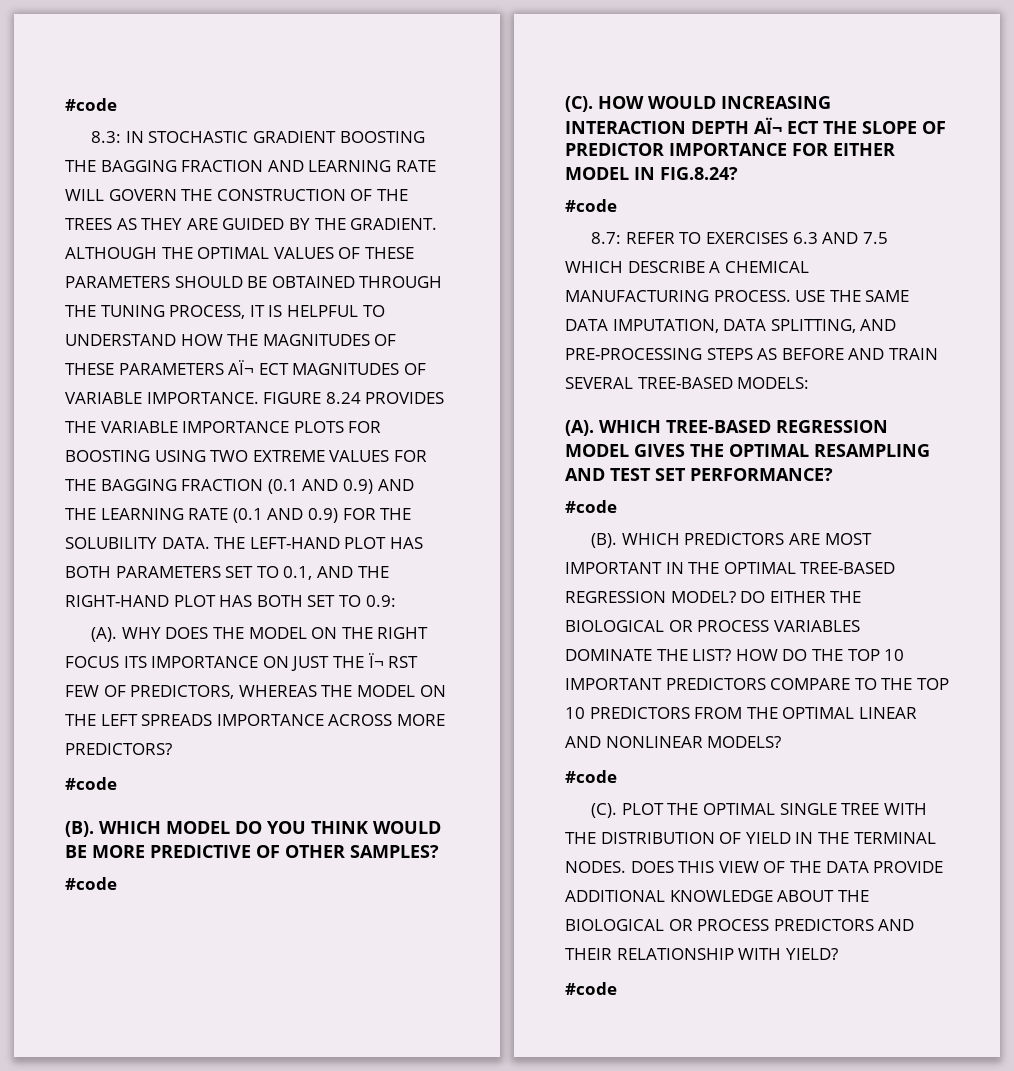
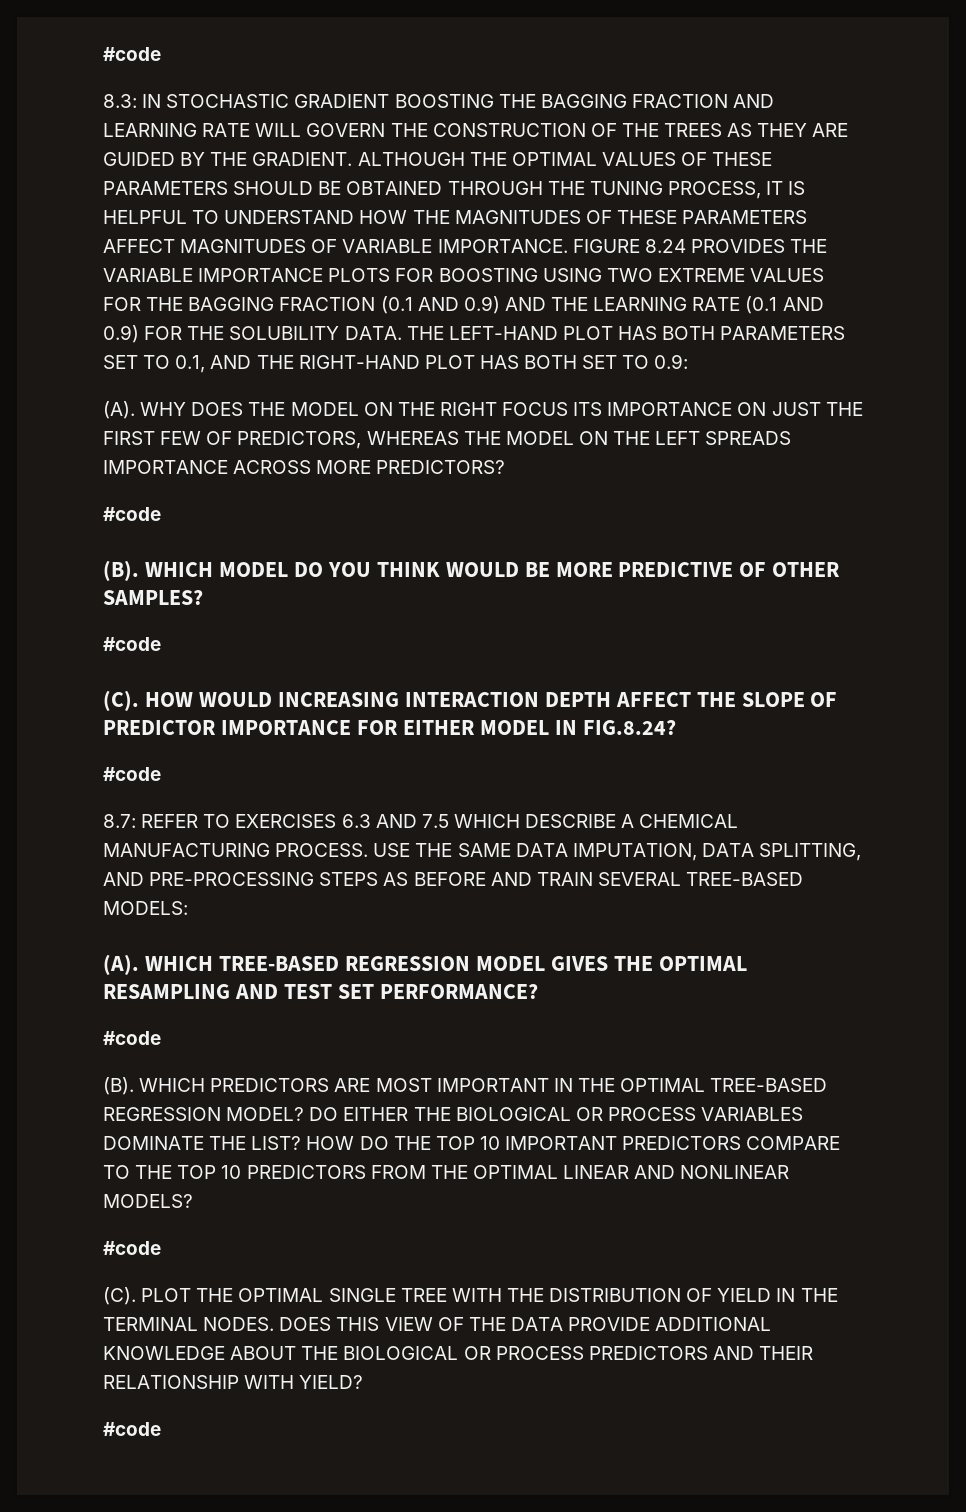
- ALTHOUGH THE OPTIMAL VALUES OF THESE PARAMETERS SHOULD BE OBTAINED THROUGH THE TUNING PROCESS, IT IS HELPFUL TO UNDERSTAND HOW THE MAGNITUDES OF THESE PARAMETERS AÏ¬ ECT MAGNITUDES OF VARIABLE IMPORTANCE.
+ ALTHOUGH THE OPTIMAL VALUES OF THESE PARAMETERS SHOULD BE OBTAINED THROUGH THE TUNING PROCESS, IT IS HELPFUL TO UNDERSTAND HOW THE MAGNITUDES OF THESE PARAMETERS AFFECT MAGNITUDES OF VARIABLE IMPORTANCE.
- (A). WHY DOES THE MODEL ON THE RIGHT FOCUS ITS IMPORTANCE ON JUST THE Ï¬ RST FEW OF PREDICTORS, WHEREAS THE MODEL ON THE LEFT SPREADS IMPORTANCE ACROSS MORE PREDICTORS?
+ (A). WHY DOES THE MODEL ON THE RIGHT FOCUS ITS IMPORTANCE ON JUST THE FIRST FEW OF PREDICTORS, WHEREAS THE MODEL ON THE LEFT SPREADS IMPORTANCE ACROSS MORE PREDICTORS?
- (C). HOW WOULD INCREASING INTERACTION DEPTH AÏ¬ ECT THE SLOPE OF PREDICTOR IMPORTANCE FOR EITHER MODEL IN FIG.8.24?
+ (C). HOW WOULD INCREASING INTERACTION DEPTH AFFECT THE SLOPE OF PREDICTOR IMPORTANCE FOR EITHER MODEL IN FIG.8.24?

